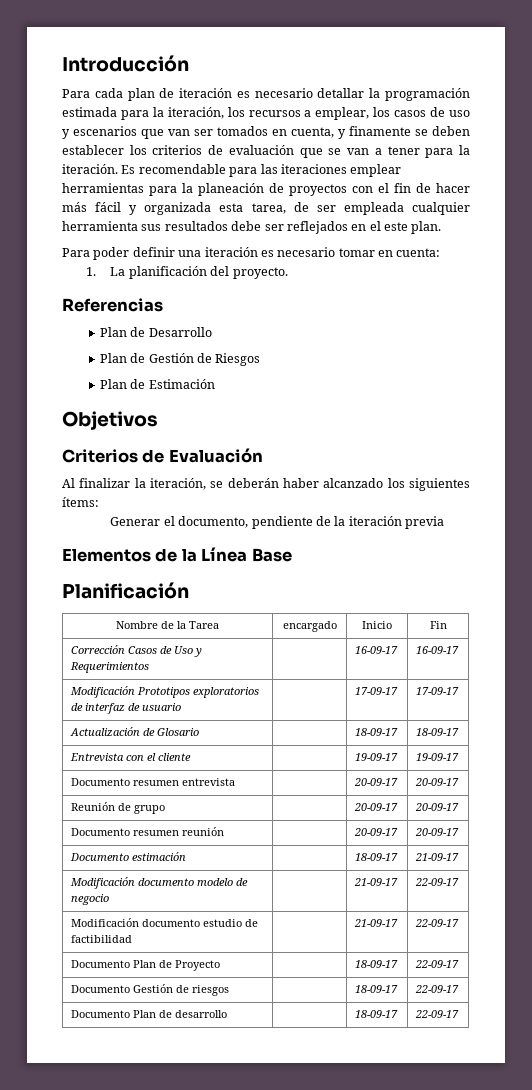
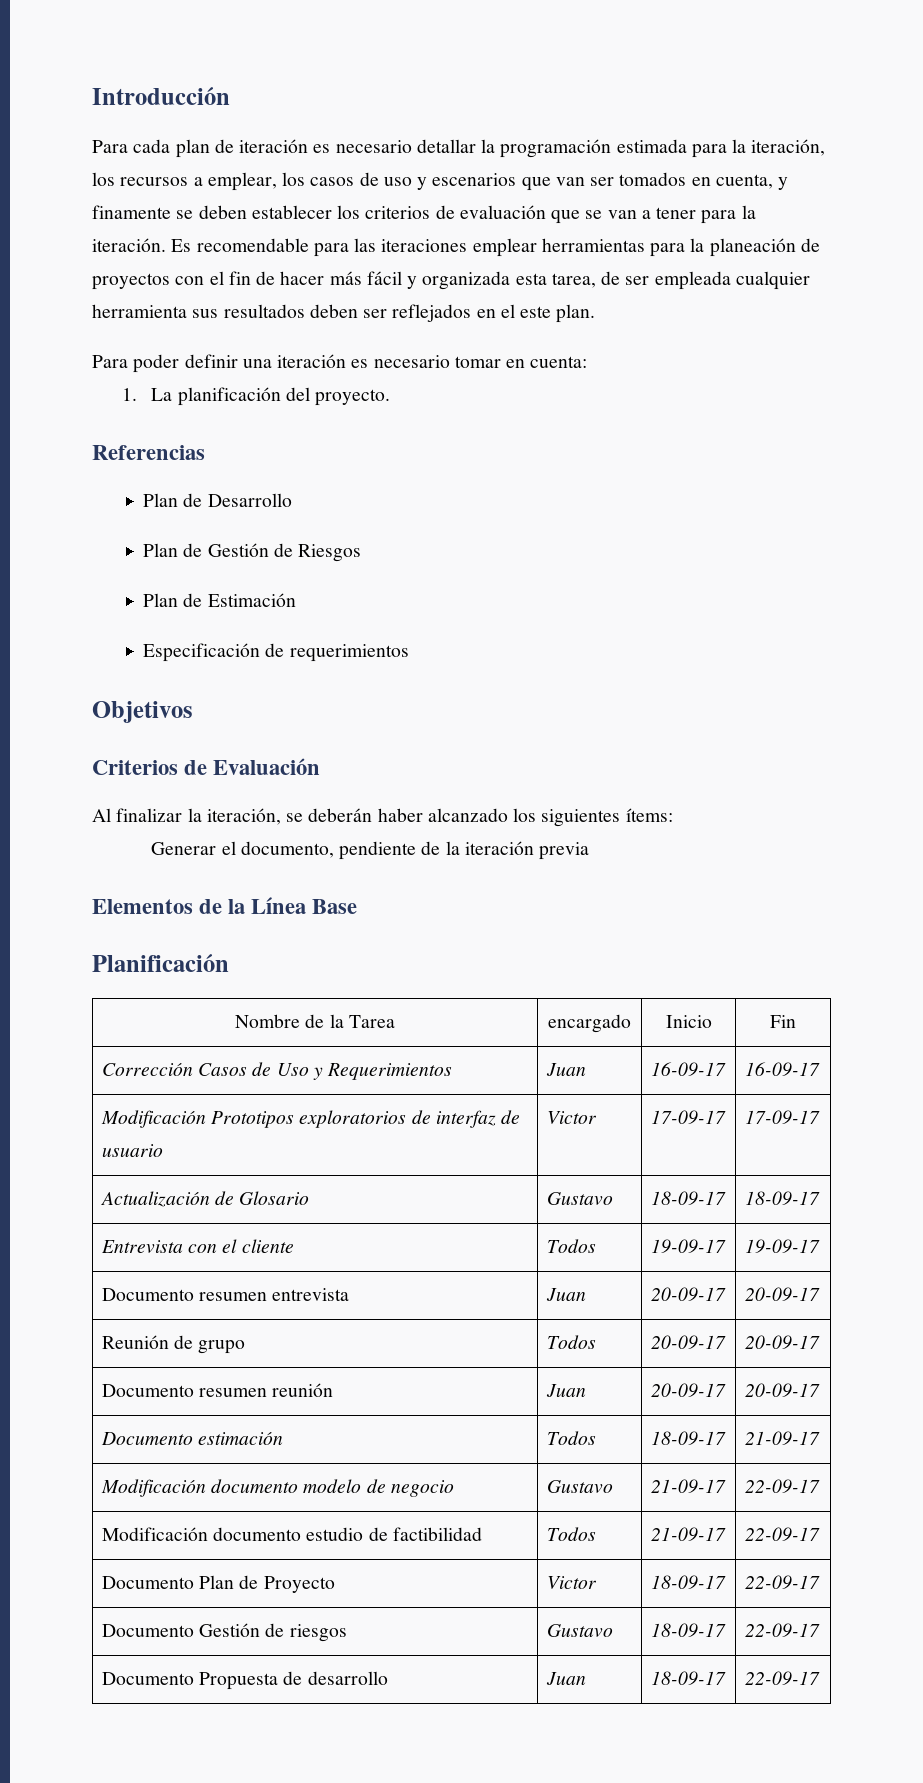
- Es recomendable para las iteraciones emplear herramientas para la planeación de proyectos con el fin de hacer más fácil y organizada esta tarea, de ser empleada cualquier herramienta sus resultados debe ser reflejados en el este plan.
+ Es recomendable para las iteraciones emplear herramientas para la planeación de proyectos con el fin de hacer más fácil y organizada esta tarea, de ser empleada cualquier herramienta sus resultados deben ser reflejados en el este plan.
+ Especificación de requerimientos
- Corrección Casos de Uso y Requerimientos | | 16-09-17 | 16-09-17
+ Corrección Casos de Uso y Requerimientos | Juan | 16-09-17 | 16-09-17
- Modificación Prototipos exploratorios de interfaz de usuario | | 17-09-17 | 17-09-17
+ Modificación Prototipos exploratorios de interfaz de usuario | Victor | 17-09-17 | 17-09-17
- Actualización de Glosario | | 18-09-17 | 18-09-17
+ Actualización de Glosario | Gustavo | 18-09-17 | 18-09-17
- Entrevista con el cliente | | 19-09-17 | 19-09-17
+ Entrevista con el cliente | Todos | 19-09-17 | 19-09-17
- Documento resumen entrevista | | 20-09-17 | 20-09-17
+ Documento resumen entrevista | Juan | 20-09-17 | 20-09-17
- Reunión de grupo | | 20-09-17 | 20-09-17
+ Reunión de grupo | Todos | 20-09-17 | 20-09-17
- Documento resumen reunión | | 20-09-17 | 20-09-17
+ Documento resumen reunión | Juan | 20-09-17 | 20-09-17
- Documento estimación | | 18-09-17 | 21-09-17
+ Documento estimación | Todos | 18-09-17 | 21-09-17
- Modificación documento modelo de negocio | | 21-09-17 | 22-09-17
+ Modificación documento modelo de negocio | Gustavo | 21-09-17 | 22-09-17
- Modificación documento estudio de factibilidad | | 21-09-17 | 22-09-17
+ Modificación documento estudio de factibilidad | Todos | 21-09-17 | 22-09-17
- Documento Plan de Proyecto | | 18-09-17 | 22-09-17
+ Documento Plan de Proyecto | Victor | 18-09-17 | 22-09-17
- Documento Gestión de riesgos | | 18-09-17 | 22-09-17
- Documento Plan de desarrollo | | 18-09-17 | 22-09-17
+ Documento Gestión de riesgos | Gustavo | 18-09-17 | 22-09-17
+ Documento Propuesta de desarrollo | Juan | 18-09-17 | 22-09-17

